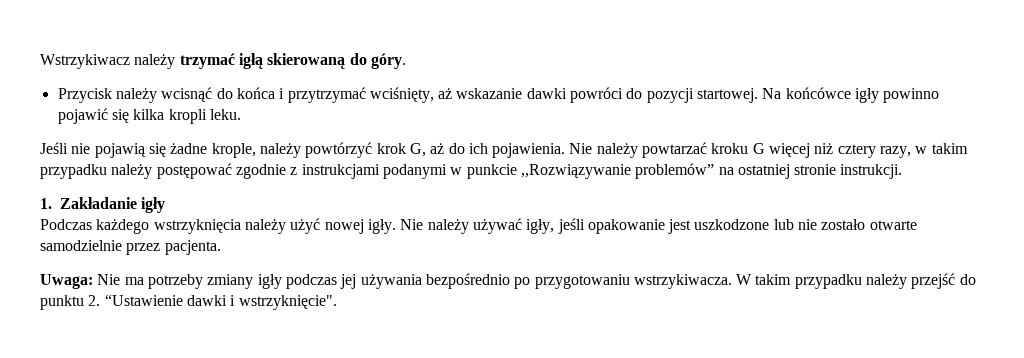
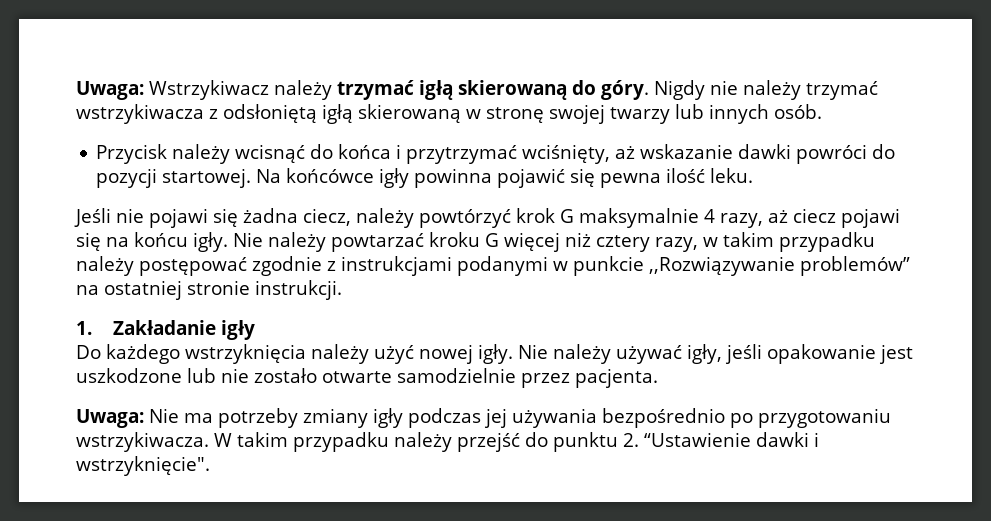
- Wstrzykiwacz należy trzymać igłą skierowaną do góry.
+ Uwaga: Wstrzykiwacz należy trzymać igłą skierowaną do góry. Nigdy nie należy trzymać wstrzykiwacza z odsłoniętą igłą skierowaną w stronę swojej twarzy lub innych osób.
- Na końcówce igły powinno pojawić się kilka kropli leku.
+ Na końcówce igły powinna pojawić się pewna ilość leku.
- Jeśli nie pojawią się żadne krople, należy powtórzyć krok G, aż do ich pojawienia.
+ Jeśli nie pojawi się żadna ciecz, należy powtórzyć krok G maksymalnie 4 razy, aż ciecz pojawi się na końcu igły.
- Podczas każdego wstrzyknięcia należy użyć nowej igły.
+ Do każdego wstrzyknięcia należy użyć nowej igły.

